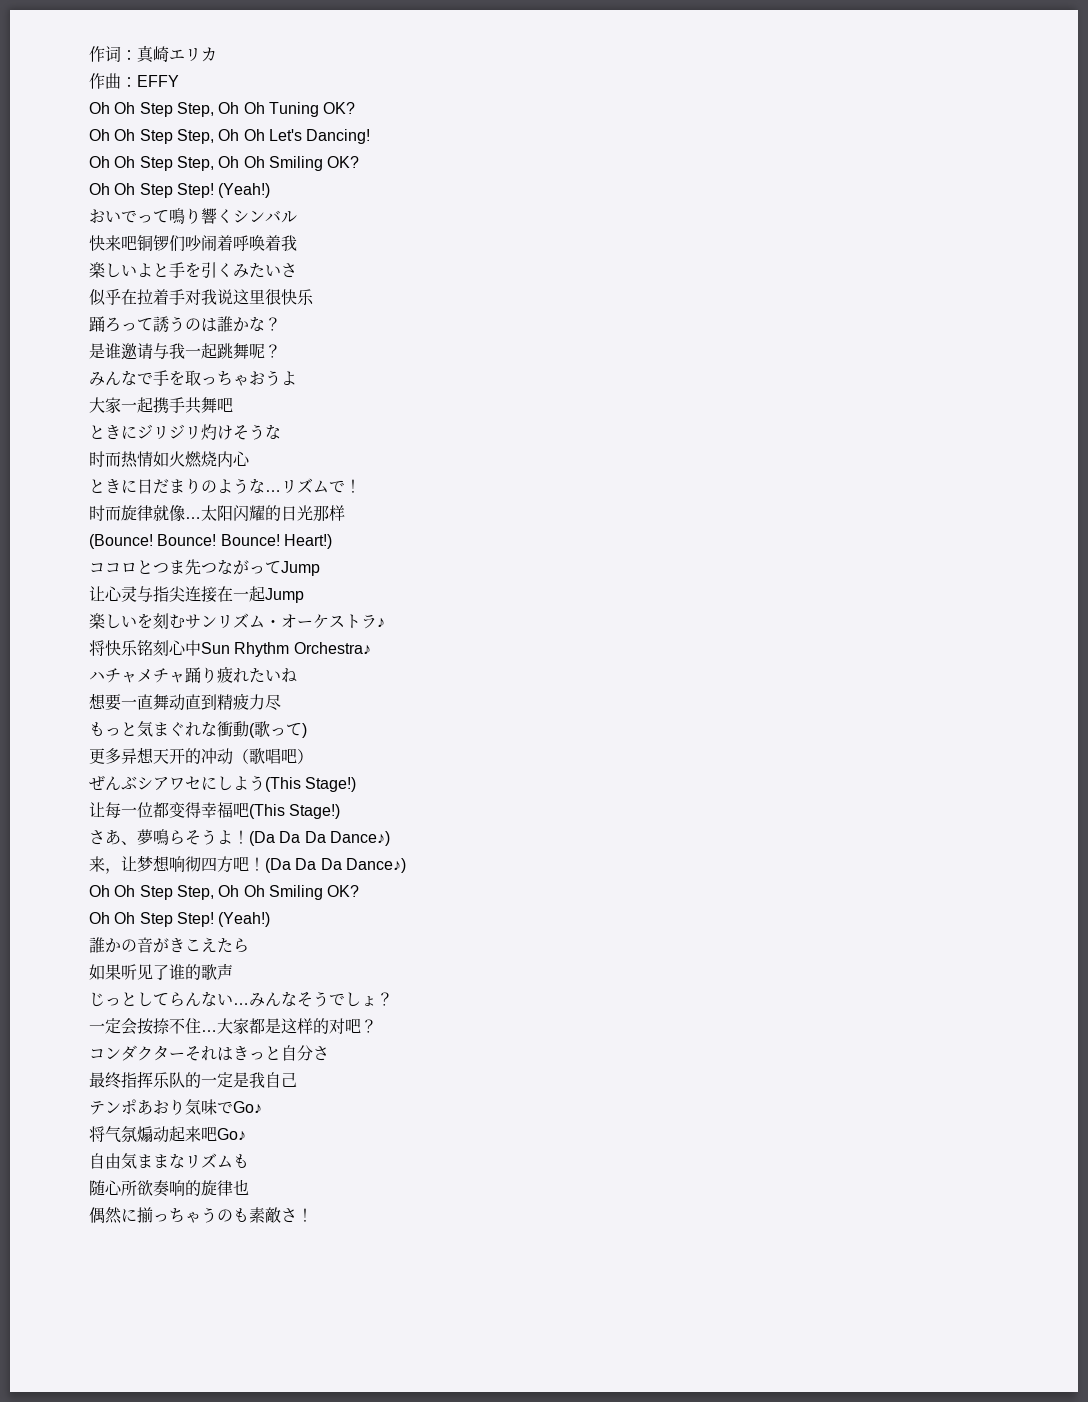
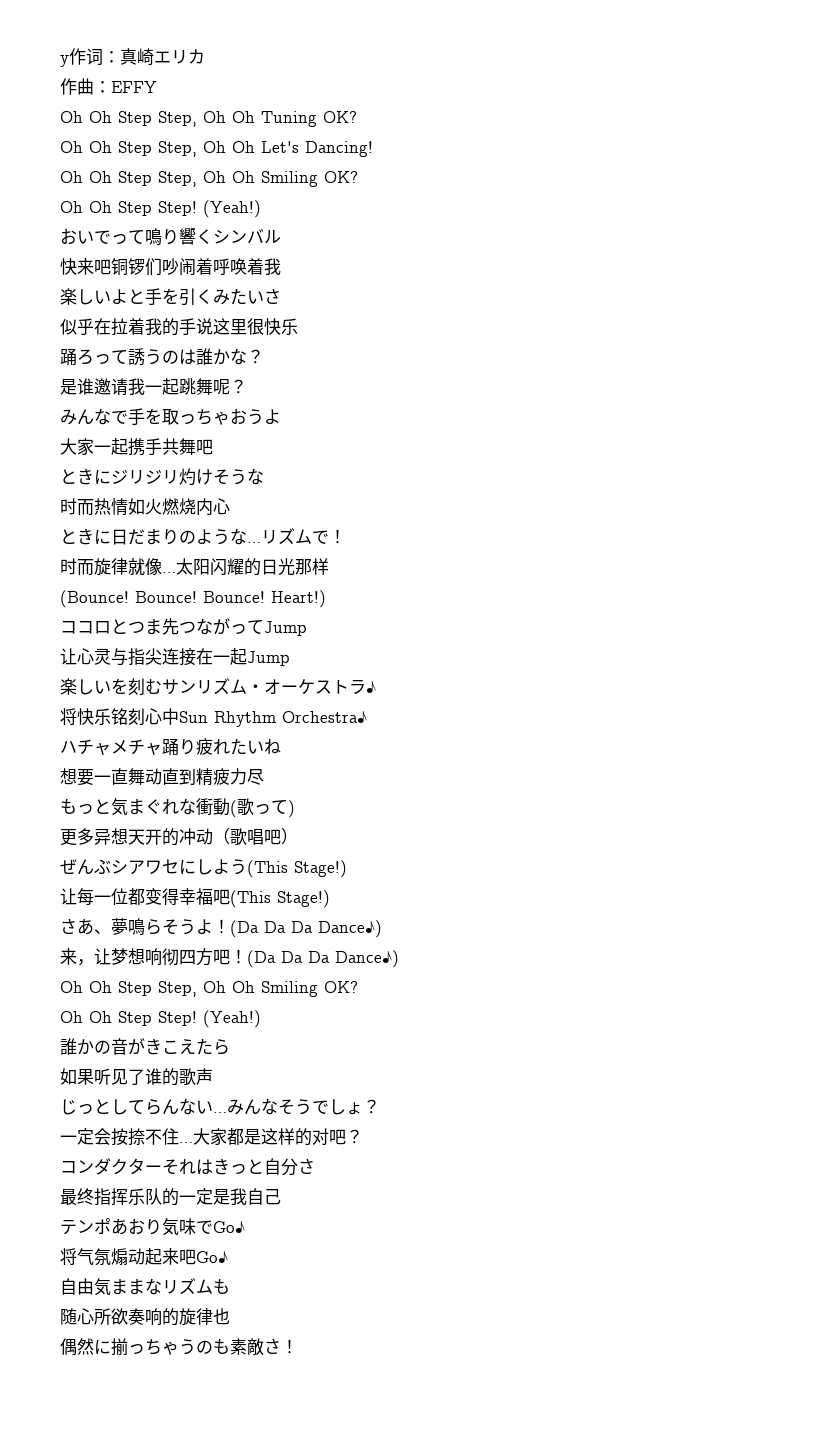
- 作词：真崎エリカ
+ y作词：真崎エリカ
- 似乎在拉着手对我说这里很快乐
+ 似乎在拉着我的手说这里很快乐
- 是谁邀请与我一起跳舞呢？
+ 是谁邀请我一起跳舞呢？

